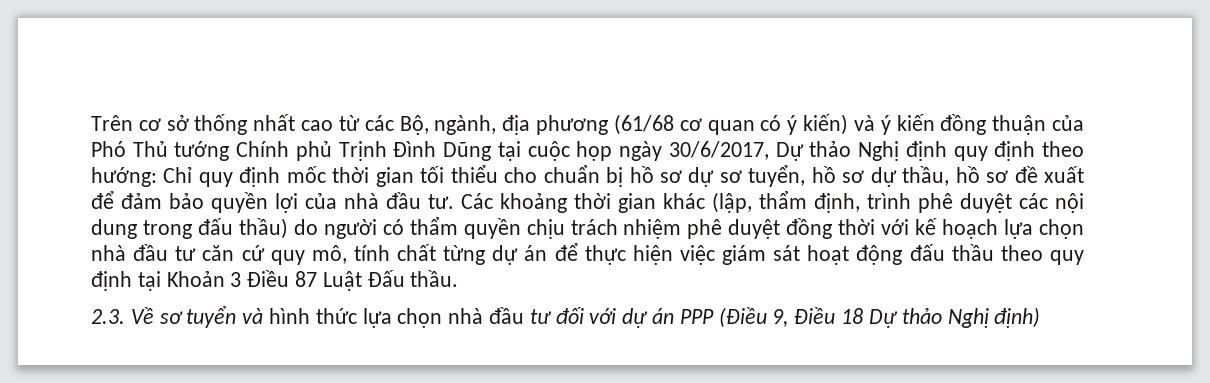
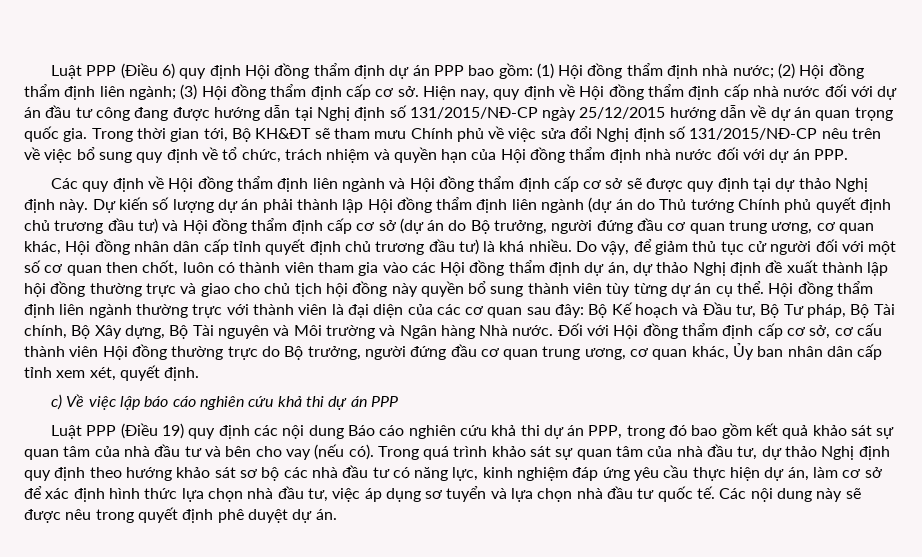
- Trên cơ sở thống nhất cao từ các Bộ, ngành, địa phương (61/68 cơ quan có ý kiến) và ý kiến đồng thuận của Phó Thủ tướng Chính phủ Trịnh Đình Dũng tại cuộc họp ngày 30/6/2017, Dự thảo Nghị định quy định theo hướng: Chỉ quy định mốc thời gian tối thiểu cho chuẩn bị hồ sơ dự sơ tuyển, hồ sơ dự thầu, hồ sơ đề xuất để đảm bảo quyền lợi của nhà đầu tư. Các khoảng thời gian khác (lập, thẩm định, trình phê duyệt các nội dung trong đấu thầu) do người có thẩm quyền chịu trách nhiệm phê duyệt đồng thời với kế hoạch lựa chọn nhà đầu tư căn cứ quy mô, tính chất từng dự án để thực hiện việc giám sát hoạt động đấu thầu theo quy định tại Khoản 3 Điều 87 Luật Đấu thầu.
- 2.3. Về sơ tuyển và hình thức lựa chọn nhà đầu tư đối với dự án PPP (Điều 9, Điều 18 Dự thảo Nghị định)
+ Luật PPP (Điều 6) quy định Hội đồng thẩm định dự án PPP bao gồm: (1) Hội đồng thẩm định nhà nước; (2) Hội đồng thẩm định liên ngành; (3) Hội đồng thẩm định cấp cơ sở. Hiện nay, quy định về Hội đồng thẩm định cấp nhà nước đối với dự án đầu tư công đang được hướng dẫn tại Nghị định số 131/2015/NĐ-CP ngày 25/12/2015 hướng dẫn về dự án quan trọng quốc gia. Trong thời gian tới, Bộ KH&ĐT sẽ tham mưu Chính phủ về việc sửa đổi Nghị định số 131/2015/NĐ-CP nêu trên về việc bổ sung quy định về tổ chức, trách nhiệm và quyền hạn của Hội đồng thẩm định nhà nước đối với dự án PPP.
+ Các quy định về Hội đồng thẩm định liên ngành và Hội đồng thẩm định cấp cơ sở sẽ được quy định tại dự thảo Nghị định này. Dự kiến số lượng dự án phải thành lập Hội đồng thẩm định liên ngành (dự án do Thủ tướng Chính phủ quyết định chủ trương đầu tư) và Hội đồng thẩm định cấp cơ sở (dự án do Bộ trưởng, người đứng đầu cơ quan trung ương, cơ quan khác, Hội đồng nhân dân cấp tỉnh quyết định chủ trương đầu tư) là khá nhiều. Do vậy, để giảm thủ tục cử người đối với một số cơ quan then chốt, luôn có thành viên tham gia vào các Hội đồng thẩm định dự án, dự thảo Nghị định đề xuất thành lập hội đồng thường trực và giao cho chủ tịch hội đồng này quyền bổ sung thành viên tùy từng dự án cụ thể. Hội đồng thẩm định liên ngành thường trực với thành viên là đại diện của các cơ quan sau đây: Bộ Kế hoạch và Đầu tư, Bộ Tư pháp, Bộ Tài chính, Bộ Xây dựng, Bộ Tài nguyên và Môi trường và Ngân hàng Nhà nước. Đối với Hội đồng thẩm định cấp cơ sở, cơ cấu thành viên Hội đồng thường trực do Bộ trưởng, người đứng đầu cơ quan trung ương, cơ quan khác, Ủy ban nhân dân cấp tỉnh xem xét, quyết định.
+ c) Về việc lập báo cáo nghiên cứu khả thi dự án PPP
+ Luật PPP (Điều 19) quy định các nội dung Báo cáo nghiên cứu khả thi dự án PPP, trong đó bao gồm kết quả khảo sát sự quan tâm của nhà đầu tư và bên cho vay (nếu có). Trong quá trình khảo sát sự quan tâm của nhà đầu tư, dự thảo Nghị định quy định theo hướng khảo sát sơ bộ các nhà đầu tư có năng lực, kinh nghiệm đáp ứng yêu cầu thực hiện dự án, làm cơ sở để xác định hình thức lựa chọn nhà đầu tư, việc áp dụng sơ tuyển và lựa chọn nhà đầu tư quốc tế. Các nội dung này sẽ được nêu trong quyết định phê duyệt dự án.

